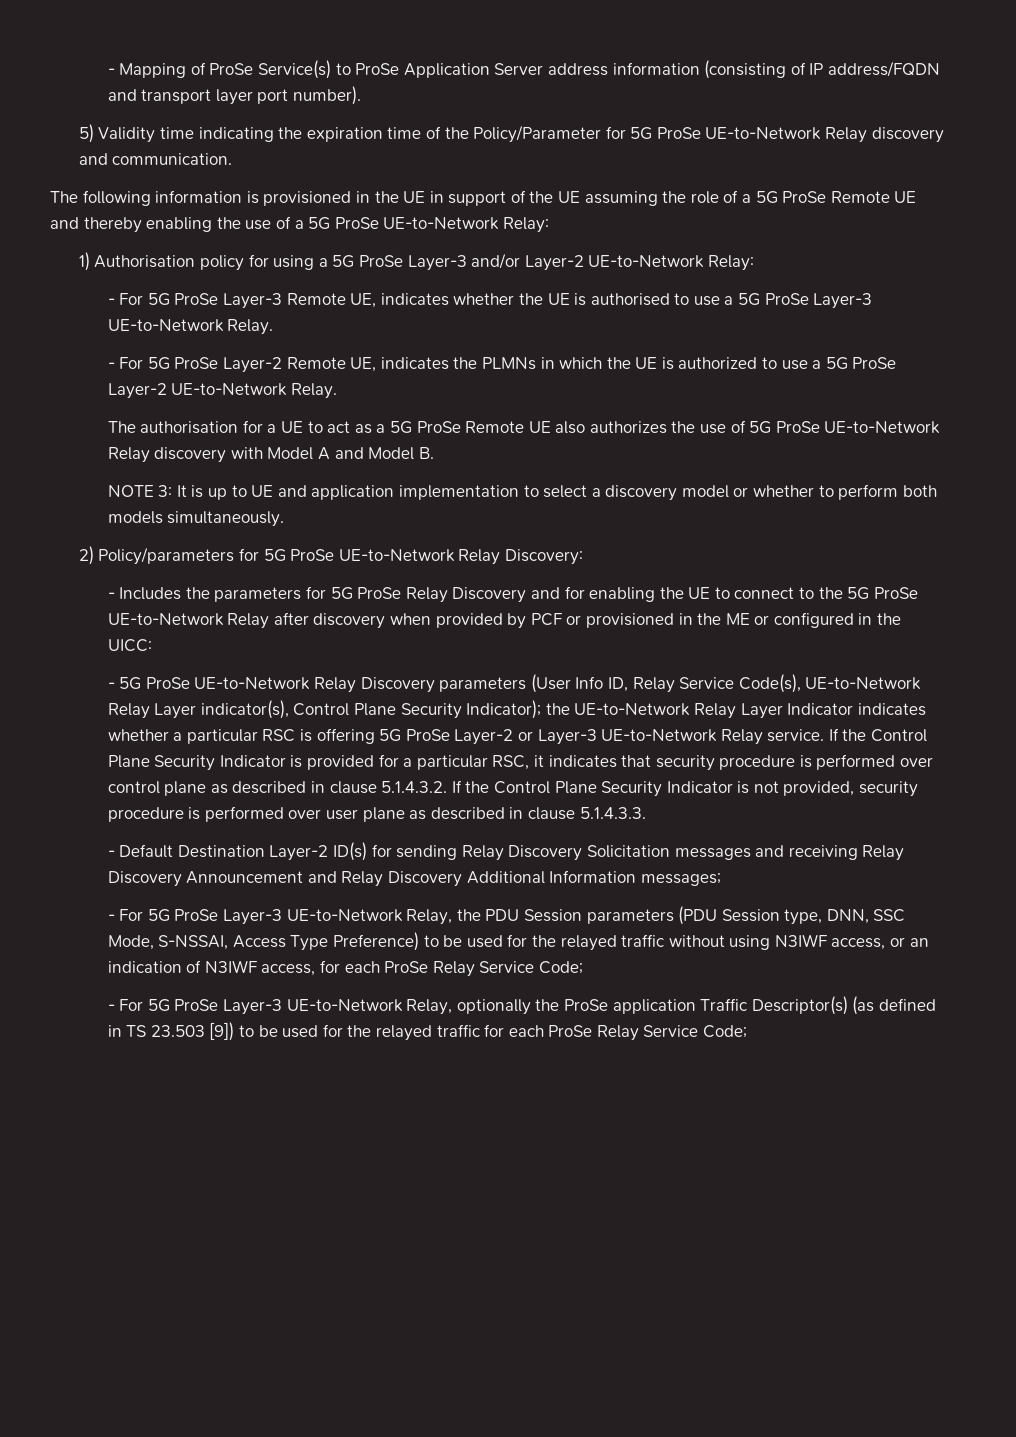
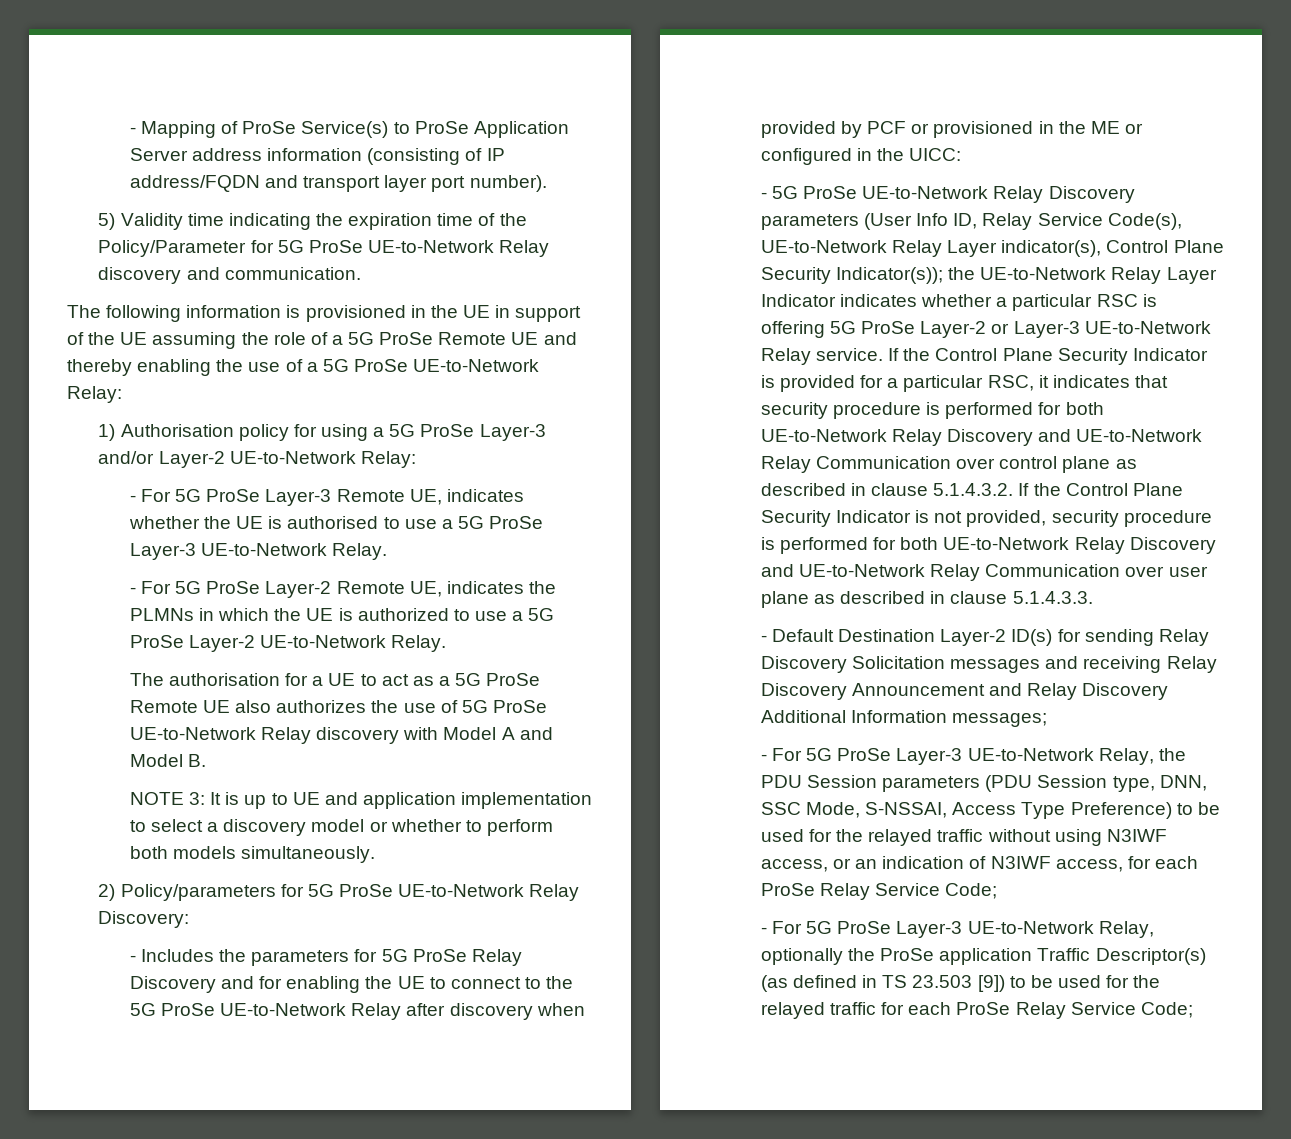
- - 5G ProSe UE-to-Network Relay Discovery parameters (User Info ID, Relay Service Code(s), UE-to-Network Relay Layer indicator(s), Control Plane Security Indicator); the UE-to-Network Relay Layer Indicator indicates whether a particular RSC is offering 5G ProSe Layer-2 or Layer-3 UE-to-Network Relay service.
+ - 5G ProSe UE-to-Network Relay Discovery parameters (User Info ID, Relay Service Code(s), UE-to-Network Relay Layer indicator(s), Control Plane Security Indicator(s)); the UE-to-Network Relay Layer Indicator indicates whether a particular RSC is offering 5G ProSe Layer-2 or Layer-3 UE-to-Network Relay service.
- If the Control Plane Security Indicator is provided for a particular RSC, it indicates that security procedure is performed over control plane as described in clause 5.1.4.3.2. If the Control Plane Security Indicator is not provided, security procedure is performed over user plane as described in clause 5.1.4.3.3.
+ If the Control Plane Security Indicator is provided for a particular RSC, it indicates that security procedure is performed for both UE-to-Network Relay Discovery and UE-to-Network Relay Communication over control plane as described in clause 5.1.4.3.2. If the Control Plane Security Indicator is not provided, security procedure is performed for both UE-to-Network Relay Discovery and UE-to-Network Relay Communication over user plane as described in clause 5.1.4.3.3.

